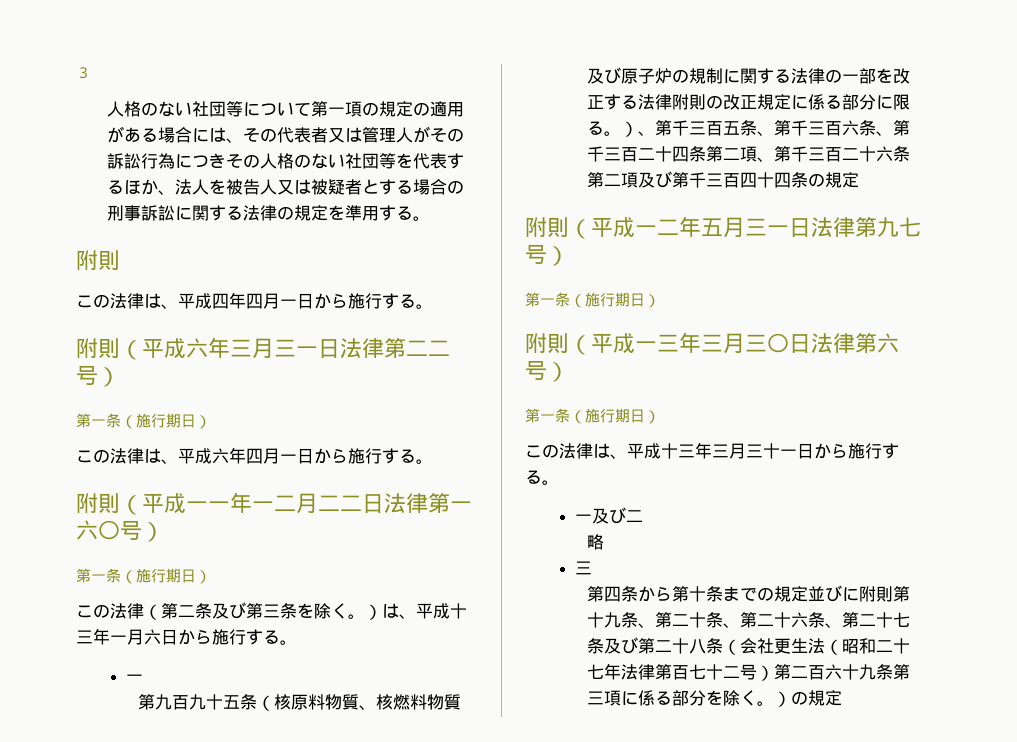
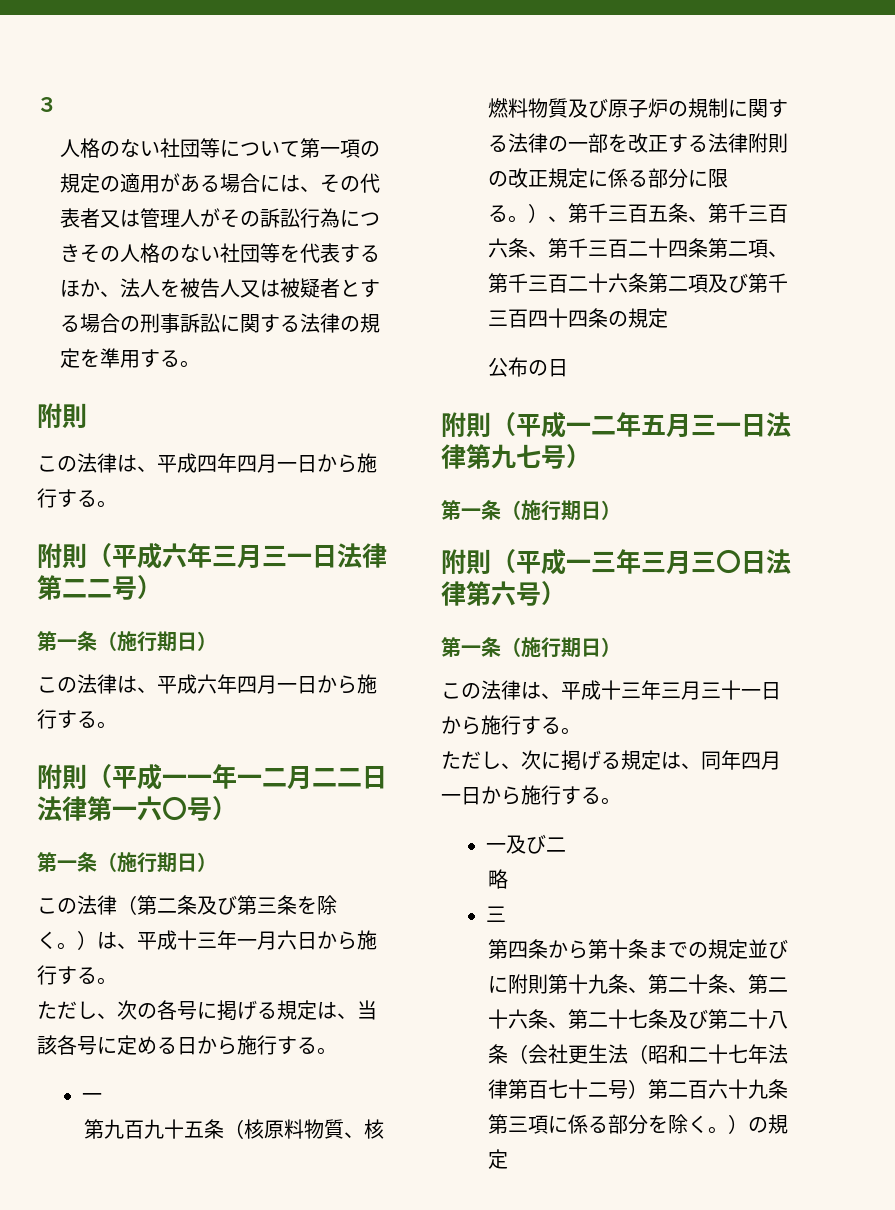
+ ただし、次の各号に掲げる規定は、当該各号に定める日から施行する。
+ 公布の日
+ ただし、次に掲げる規定は、同年四月一日から施行する。

